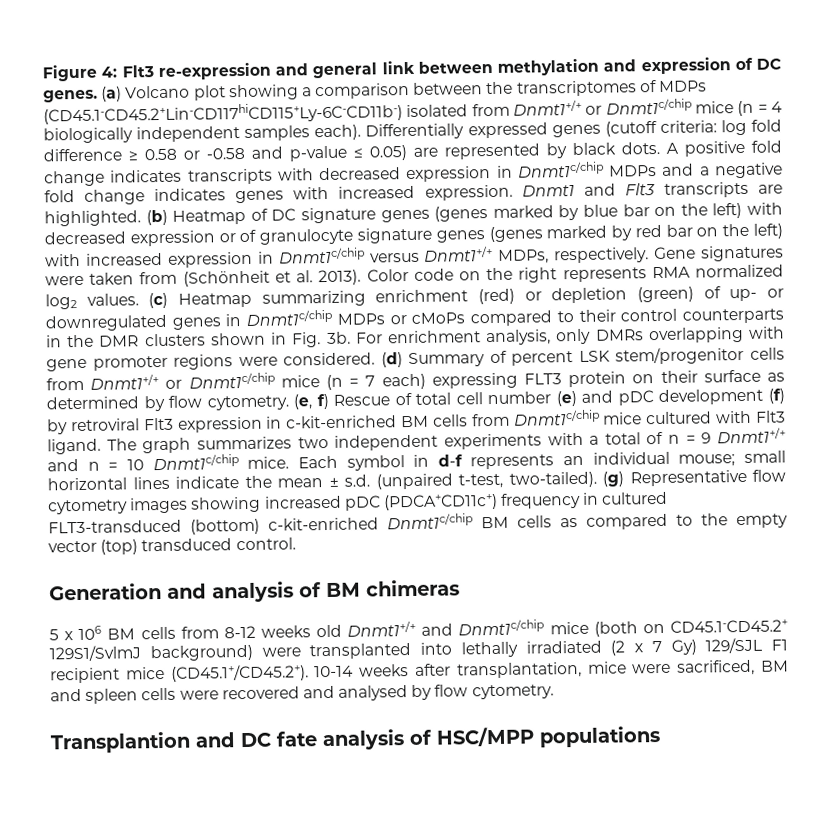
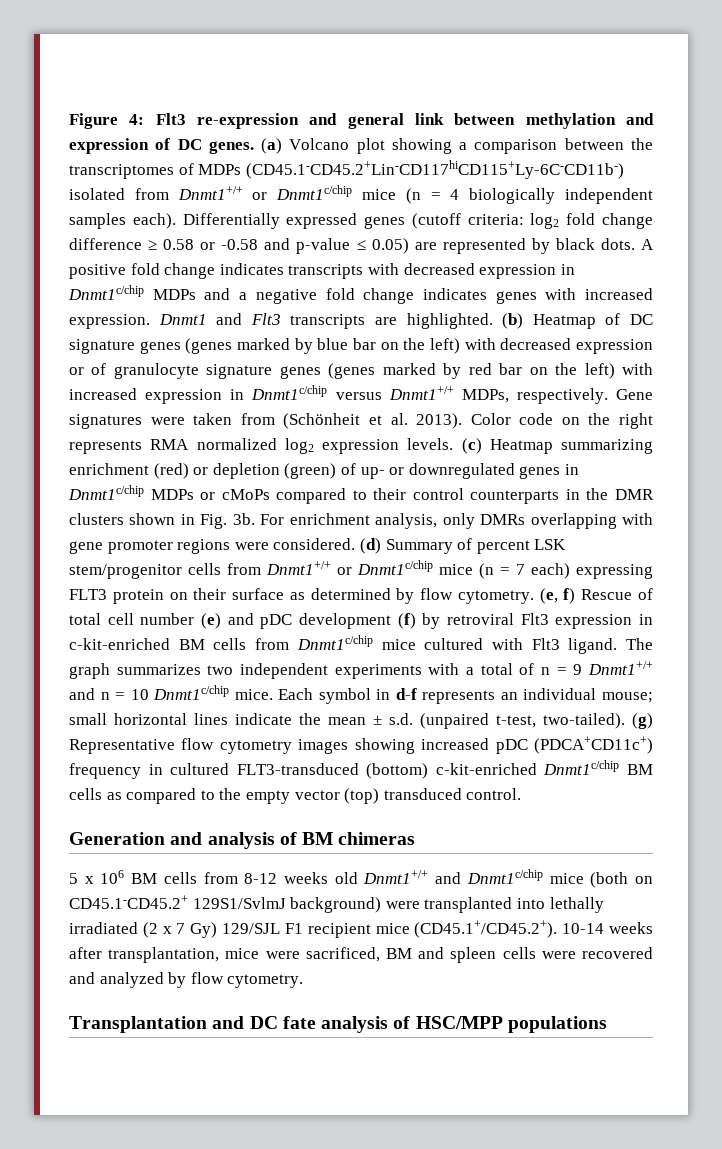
- Differentially expressed genes (cutoff criteria: log fold difference ≥ 0.58 or -0.58 and p-value ≤ 0.05) are represented by black dots.
+ Differentially expressed genes (cutoff criteria: log2 fold change difference ≥ 0.58 or -0.58 and p-value ≤ 0.05) are represented by black dots.
- Color code on the right represents RMA normalized log2 values.
+ Color code on the right represents RMA normalized log2 expression levels.
- 5 x 106 BM cells from 8-12 weeks old Dnmt1+/+ and Dnmt1c/chip mice (both on CD45.1-CD45.2+ 129S1/SvlmJ background) were transplanted into lethally irradiated (2 x 7 Gy) 129/SJL F1 recipient mice (CD45.1+/CD45.2+). 10-14 weeks after transplantation, mice were sacrificed, BM and spleen cells were recovered and analysed by flow cytometry.
+ 5 x 106 BM cells from 8-12 weeks old Dnmt1+/+ and Dnmt1c/chip mice (both on CD45.1-CD45.2+ 129S1/SvlmJ background) were transplanted into lethally irradiated (2 x 7 Gy) 129/SJL F1 recipient mice (CD45.1+/CD45.2+). 10-14 weeks after transplantation, mice were sacrificed, BM and spleen cells were recovered and analyzed by flow cytometry.
- Transplantion and DC fate analysis of HSC/MPP populations
+ Transplantation and DC fate analysis of HSC/MPP populations

